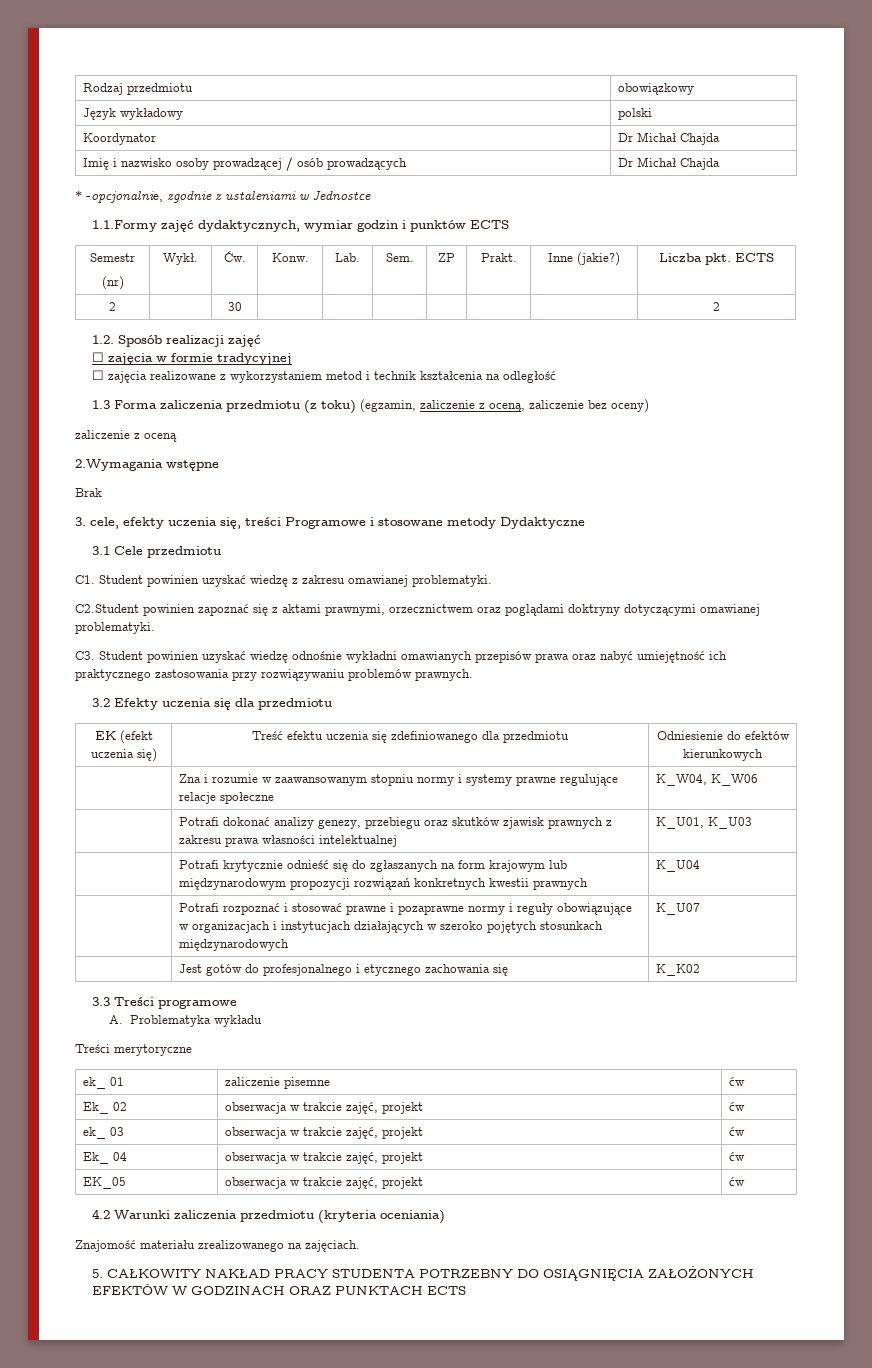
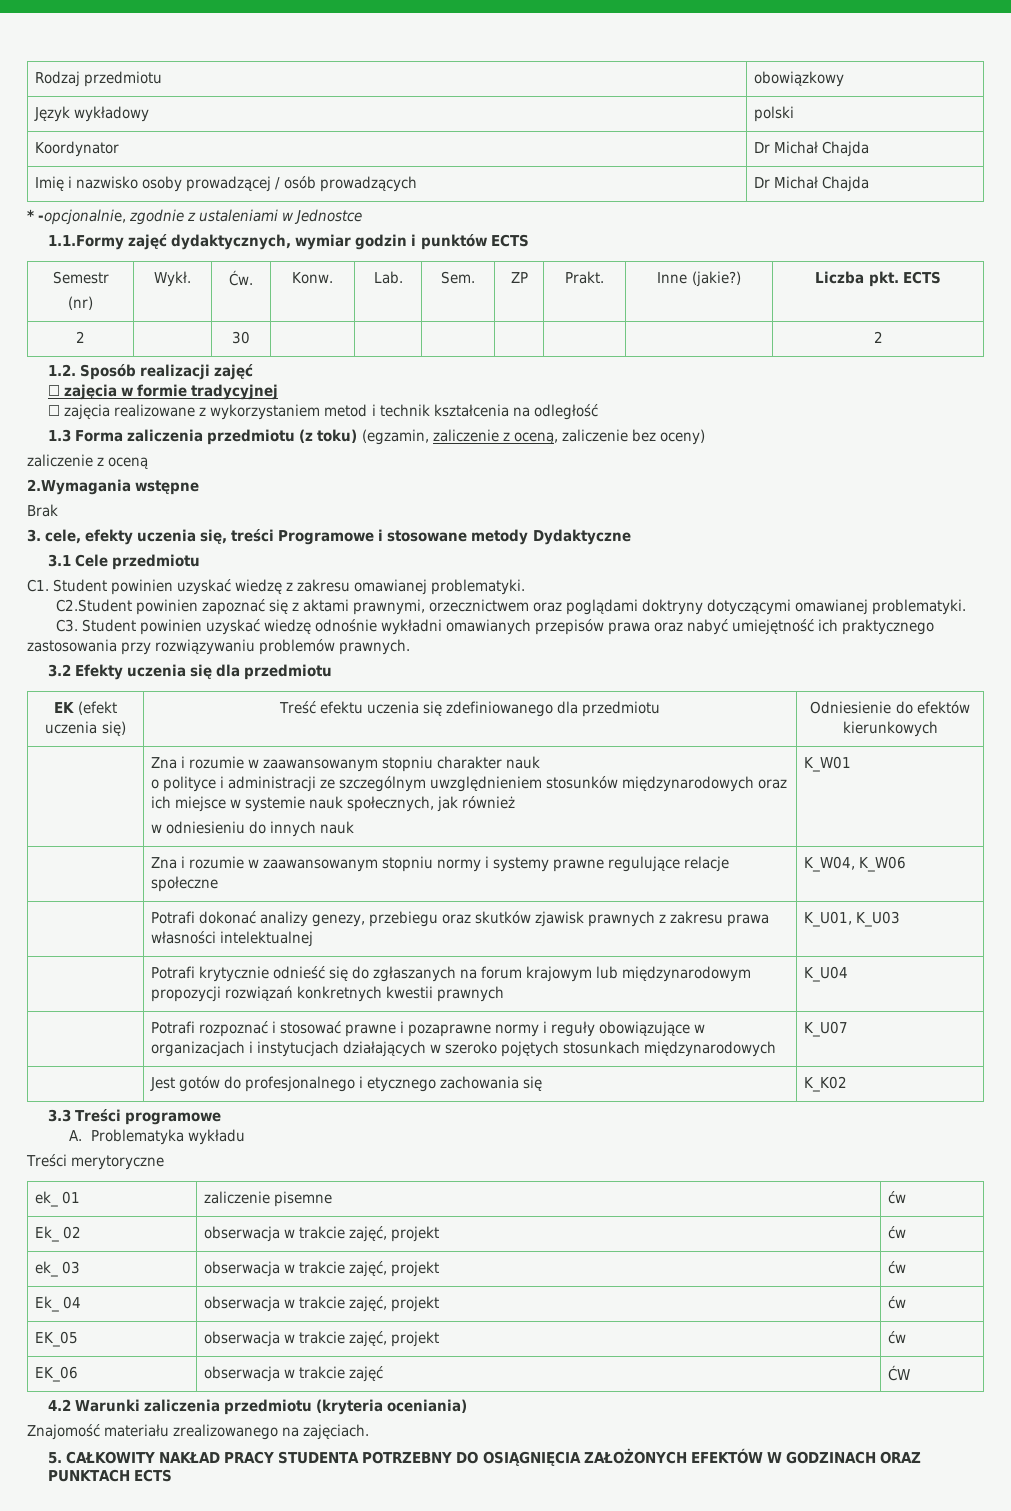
+ | Zna i rozumie w zaawansowanym stopniu charakter nauk
+ o polityce i administracji ze szczególnym uwzględnieniem stosunków międzynarodowych oraz ich miejsce w systemie nauk społecznych, jak również
+ w odniesieniu do innych nauk | K_W01
- | Potrafi krytycznie odnieść się do zgłaszanych na form krajowym lub międzynarodowym propozycji rozwiązań konkretnych kwestii prawnych | K_U04
+ | Potrafi krytycznie odnieść się do zgłaszanych na forum krajowym lub międzynarodowym propozycji rozwiązań konkretnych kwestii prawnych | K_U04
+ EK_06 | obserwacja w trakcie zajęć | ĆW

